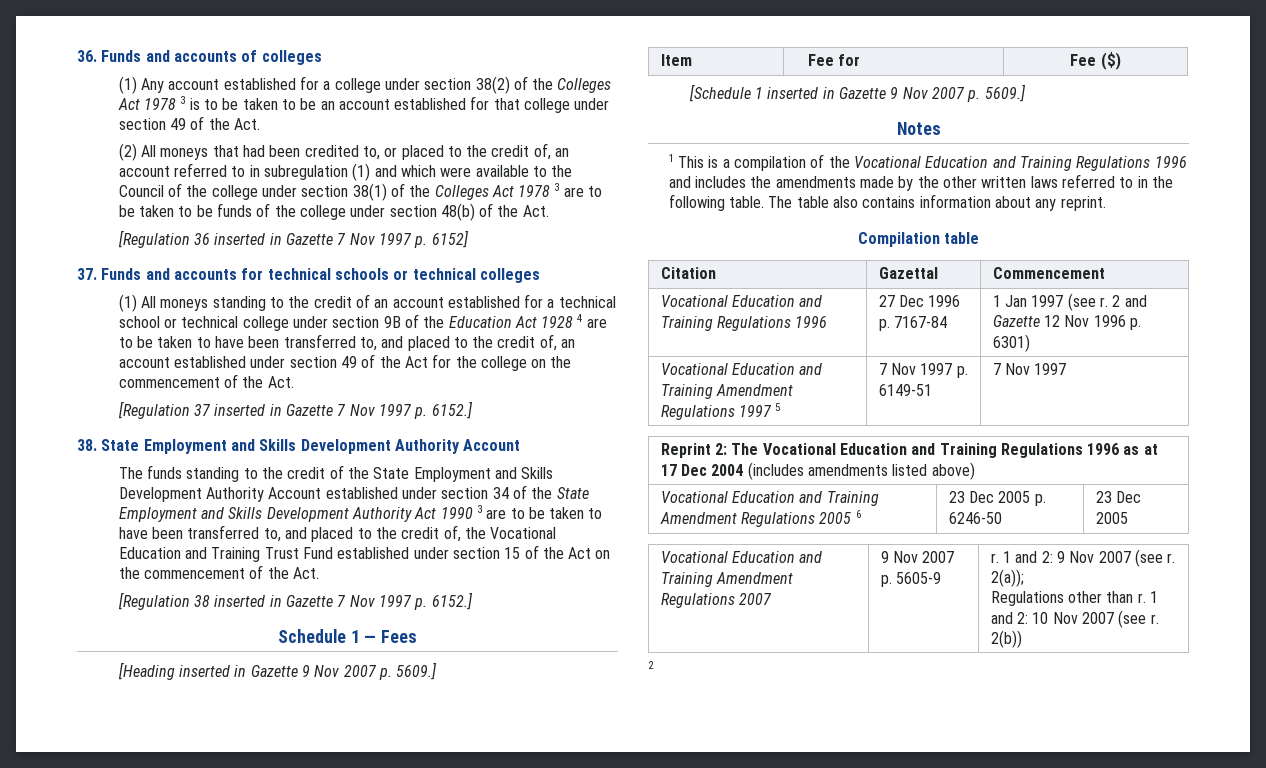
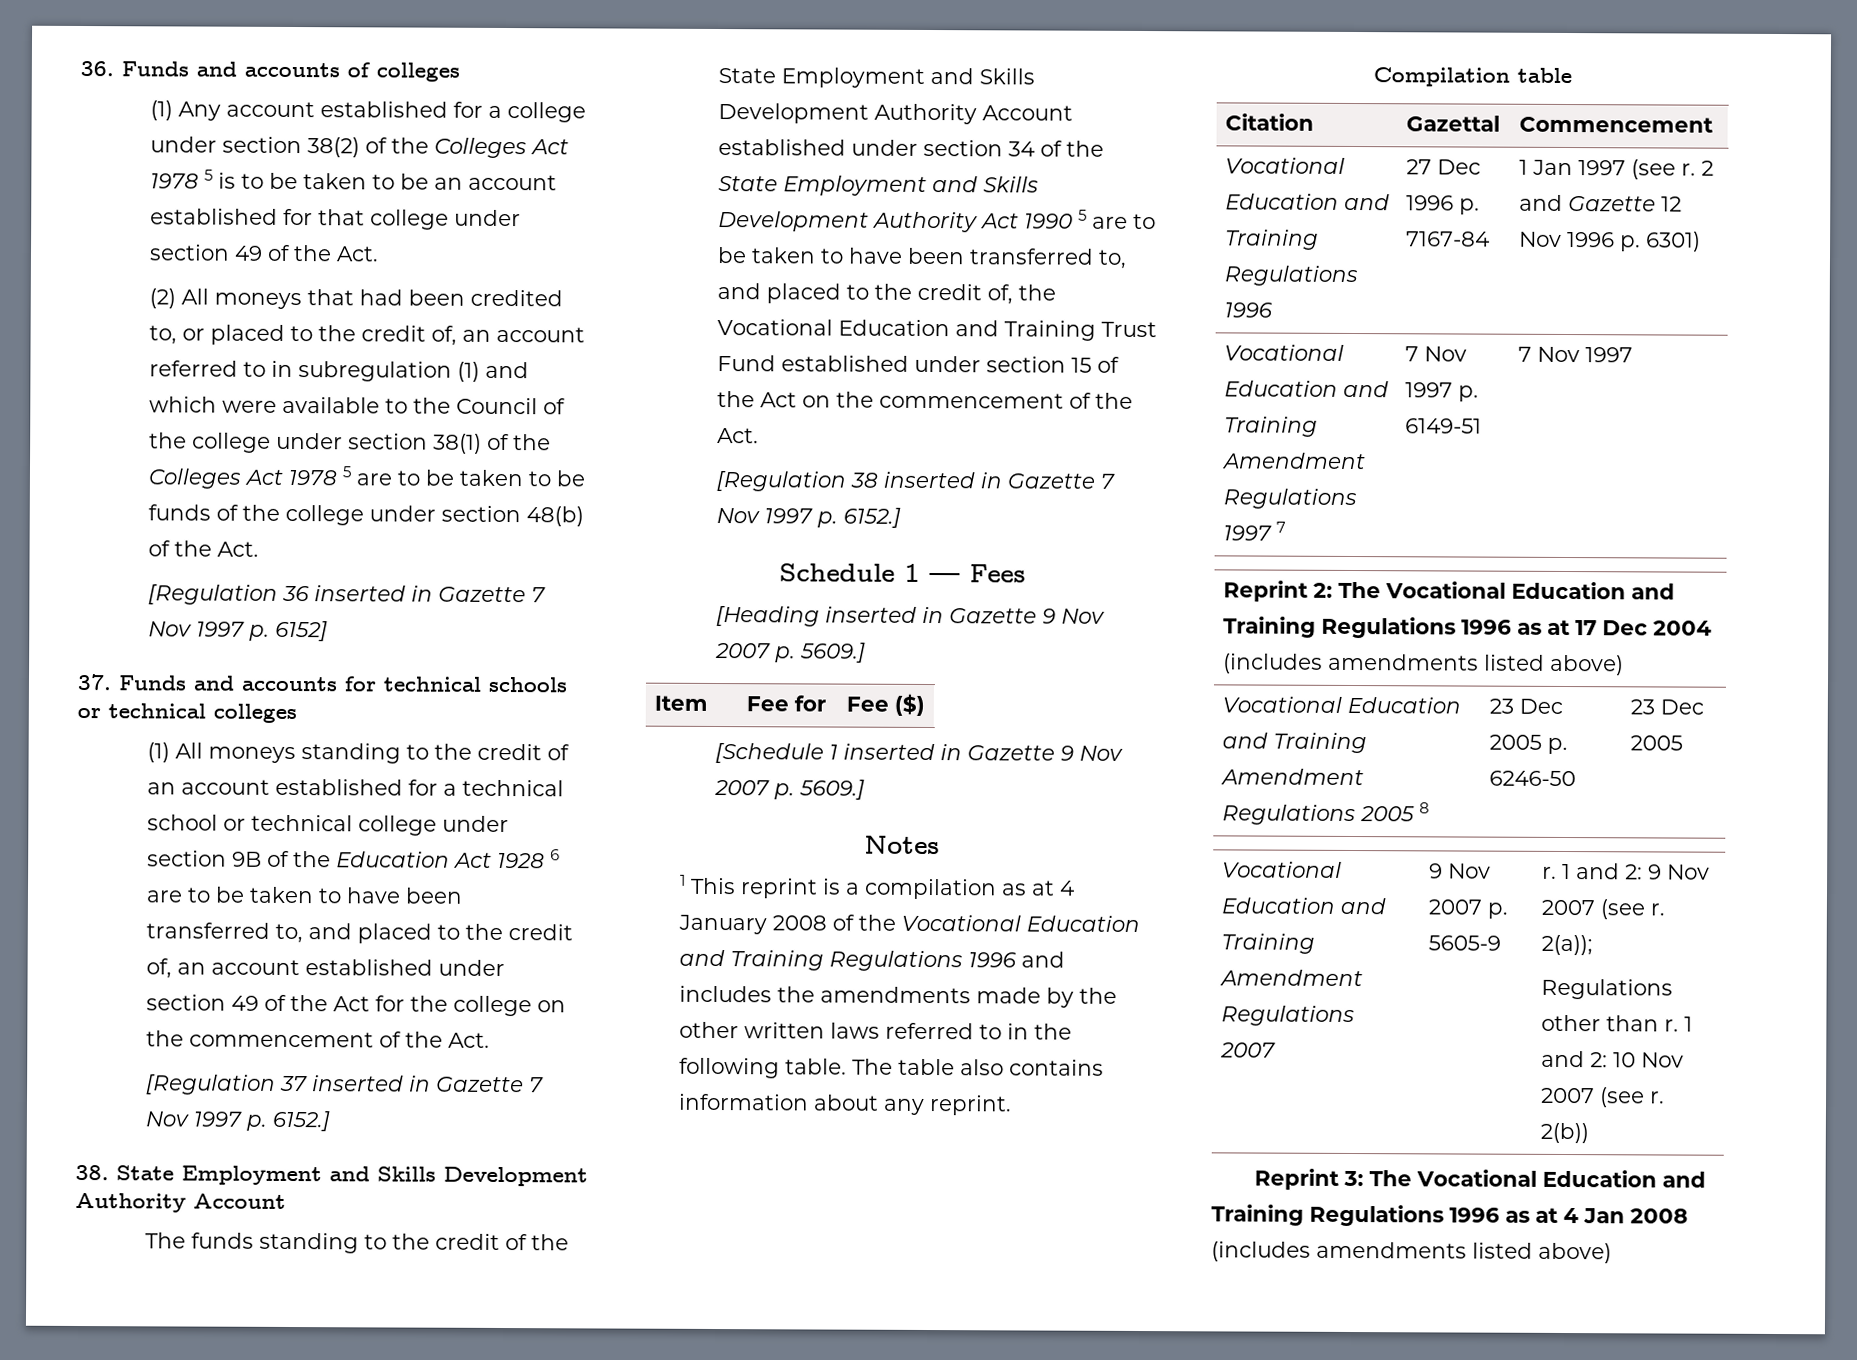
- (1) Any account established for a college under section 38(2) of the Colleges Act 1978 3 is to be taken to be an account established for that college under section 49 of the Act.
+ (1) Any account established for a college under section 38(2) of the Colleges Act 1978 5 is to be taken to be an account established for that college under section 49 of the Act.
- (2) All moneys that had been credited to, or placed to the credit of, an account referred to in subregulation (1) and which were available to the Council of the college under section 38(1) of the Colleges Act 1978 3 are to be taken to be funds of the college under section 48(b) of the Act.
+ (2) All moneys that had been credited to, or placed to the credit of, an account referred to in subregulation (1) and which were available to the Council of the college under section 38(1) of the Colleges Act 1978 5 are to be taken to be funds of the college under section 48(b) of the Act.
- (1) All moneys standing to the credit of an account established for a technical school or technical college under section 9B of the Education Act 1928 4 are to be taken to have been transferred to, and placed to the credit of, an account established under section 49 of the Act for the college on the commencement of the Act.
+ (1) All moneys standing to the credit of an account established for a technical school or technical college under section 9B of the Education Act 1928 6 are to be taken to have been transferred to, and placed to the credit of, an account established under section 49 of the Act for the college on the commencement of the Act.
- The funds standing to the credit of the State Employment and Skills Development Authority Account established under section 34 of the State Employment and Skills Development Authority Act 1990 3 are to be taken to have been transferred to, and placed to the credit of, the Vocational Education and Training Trust Fund established under section 15 of the Act on the commencement of the Act.
+ The funds standing to the credit of the State Employment and Skills Development Authority Account established under section 34 of the State Employment and Skills Development Authority Act 1990 5 are to be taken to have been transferred to, and placed to the credit of, the Vocational Education and Training Trust Fund established under section 15 of the Act on the commencement of the Act.
- 1 This is a compilation of the Vocational Education and Training Regulations 1996 and includes the amendments made by the other written laws referred to in the following table.
+ 1 This reprint is a compilation as at 4 January 2008 of the Vocational Education and Training Regulations 1996 and includes the amendments made by the other written laws referred to in the following table.
- Vocational Education and Training Amendment Regulations 1997 5 | 7 Nov 1997 p. 6149-51 | 7 Nov 1997
+ Vocational Education and Training Amendment Regulations 1997 7 | 7 Nov 1997 p. 6149-51 | 7 Nov 1997
- Vocational Education and Training Amendment Regulations 2005 6 | 23 Dec 2005 p. 6246-50 | 23 Dec 2005
+ Vocational Education and Training Amendment Regulations 2005 8 | 23 Dec 2005 p. 6246-50 | 23 Dec 2005
  Vocational Education and Training Amendment Regulations 2007 | 9 Nov 2007 p. 5605-9 | r. 1 and 2: 9 Nov 2007 (see r. 2(a));
  Regulations other than r. 1 and 2: 10 Nov 2007 (see r. 2(b))
- 2
+ Reprint 3: The Vocational Education and Training Regulations 1996 as at 4 Jan 2008 (includes amendments listed above)

